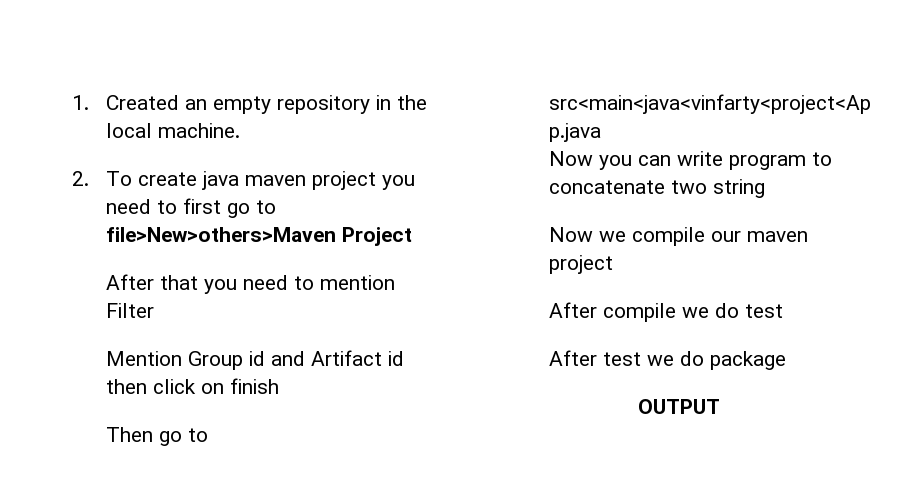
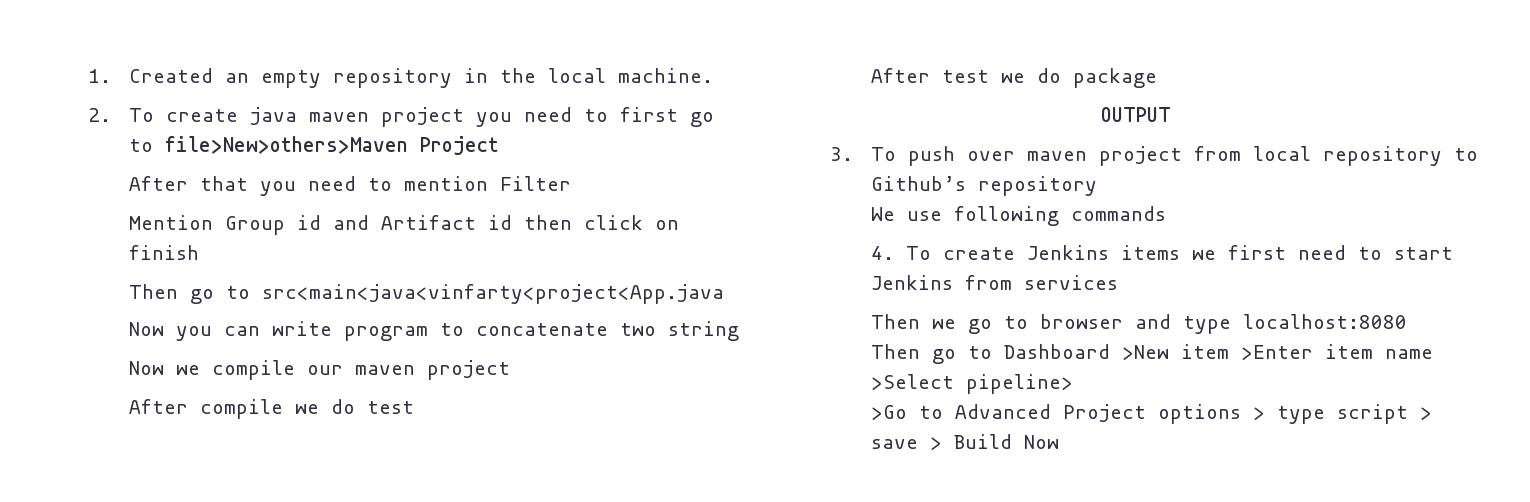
+ 3. To push over maven project from local repository to Github’s repository
+ We use following commands
+ 4. To create Jenkins items we first need to start Jenkins from services
+ Then we go to browser and type localhost:8080
+ Then go to Dashboard >New item >Enter item name >Select pipeline>
+ >Go to Advanced Project options > type script > save > Build Now

